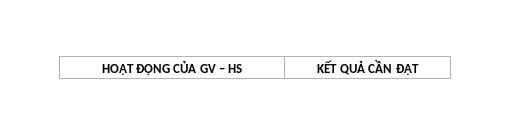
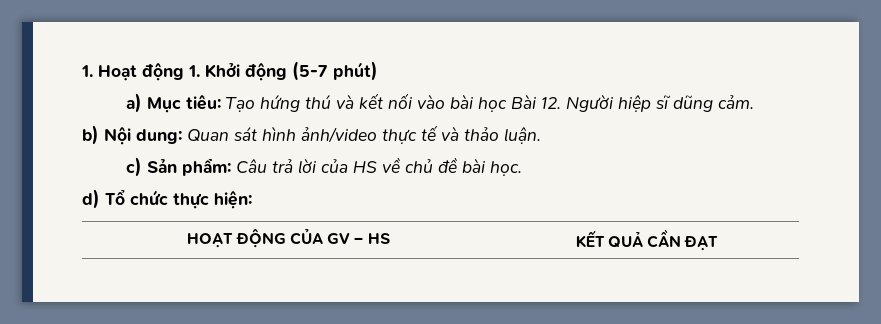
+ 1. Hoạt động 1. Khởi động (5-7 phút)
+ a) Mục tiêu: Tạo hứng thú và kết nối vào bài học Bài 12. Người hiệp sĩ dũng cảm.
+ b) Nội dung: Quan sát hình ảnh/video thực tế và thảo luận.
+ c) Sản phẩm: Câu trả lời của HS về chủ đề bài học.
+ d) Tổ chức thực hiện:

